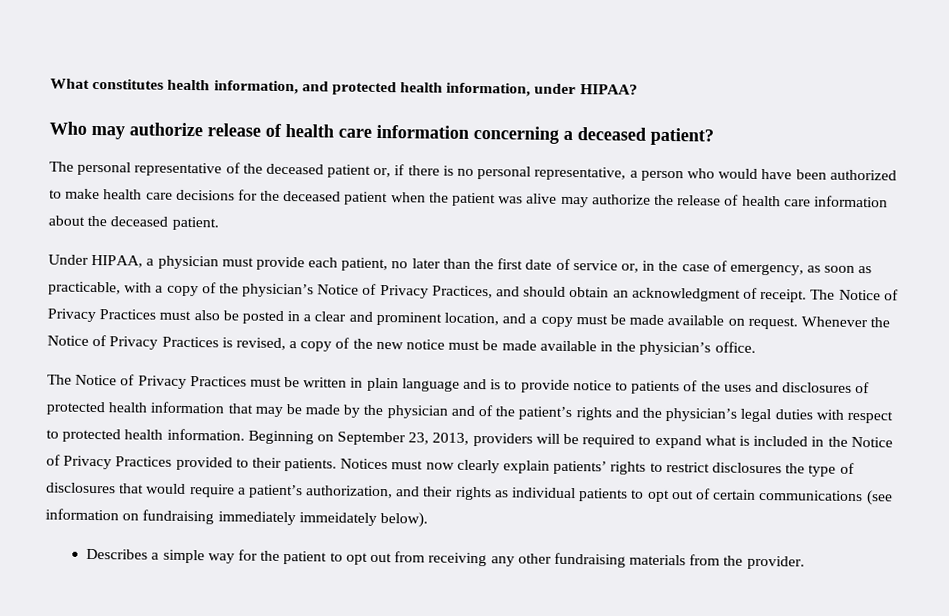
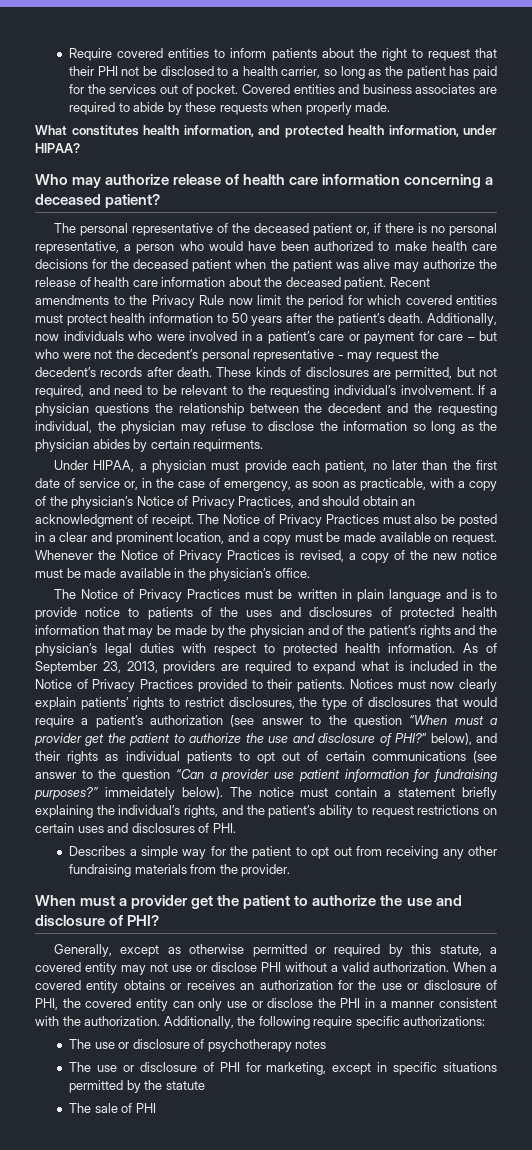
+ Require covered entities to inform patients about the right to request that their PHI not be disclosed to a health carrier, so long as the patient has paid for the services out of pocket. Covered entities and business associates are required to abide by these requests when properly made.
+ Recent amendments to the Privacy Rule now limit the period for which covered entities must protect health information to 50 years after the patient’s death. Additionally, now individuals who were involved in a patient’s care or payment for care – but who were not the decedent’s personal representative - may request the decedent’s records after death. These kinds of disclosures are permitted, but not required, and need to be relevant to the requesting individual’s involvement. If a physician questions the relationship between the decedent and the requesting individual, the physician may refuse to disclose the information so long as the physician abides by certain requirments.
- Beginning on September 23, 2013, providers will be required to expand what is included in the Notice of Privacy Practices provided to their patients.
+ As of September 23, 2013, providers are required to expand what is included in the Notice of Privacy Practices provided to their patients.
- Notices must now clearly explain patients’ rights to restrict disclosures the type of disclosures that would require a patient’s authorization, and their rights as individual patients to opt out of certain communications (see information on fundraising immediately immeidately below).
+ Notices must now clearly explain patients’ rights to restrict disclosures, the type of disclosures that would require a patient’s authorization (see answer to the question “When must a provider get the patient to authorize the use and disclosure of PHI?” below), and their rights as individual patients to opt out of certain communications (see answer to the question “Can a provider use patient information for fundraising purposes?” immeidately below). The notice must contain a statement briefly explaining the individual’s rights, and the patient’s ability to request restrictions on certain uses and disclosures of PHI.
+ When must a provider get the patient to authorize the use and disclosure of PHI?
+ Generally, except as otherwise permitted or required by this statute, a covered entity may not use or disclose PHI without a valid authorization. When a covered entity obtains or receives an authorization for the use or disclosure of PHI, the covered entity can only use or disclose the PHI in a manner consistent with the authorization. Additionally, the following require specific authorizations:
+ The use or disclosure of psychotherapy notes
+ The use or disclosure of PHI for marketing, except in specific situations permitted by the statute
+ The sale of PHI

